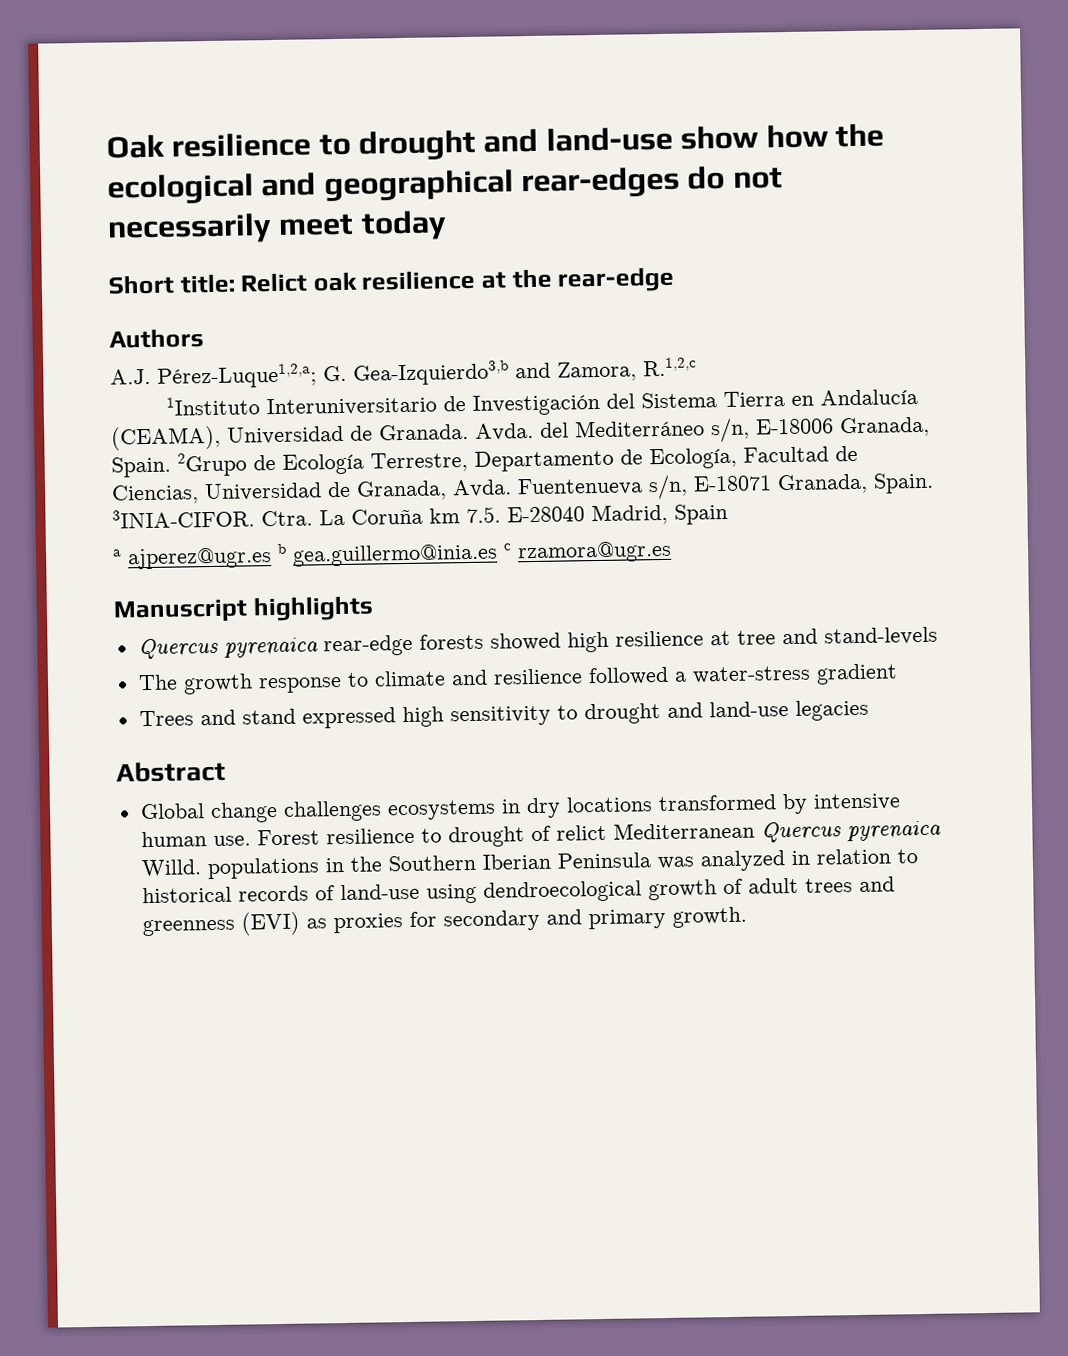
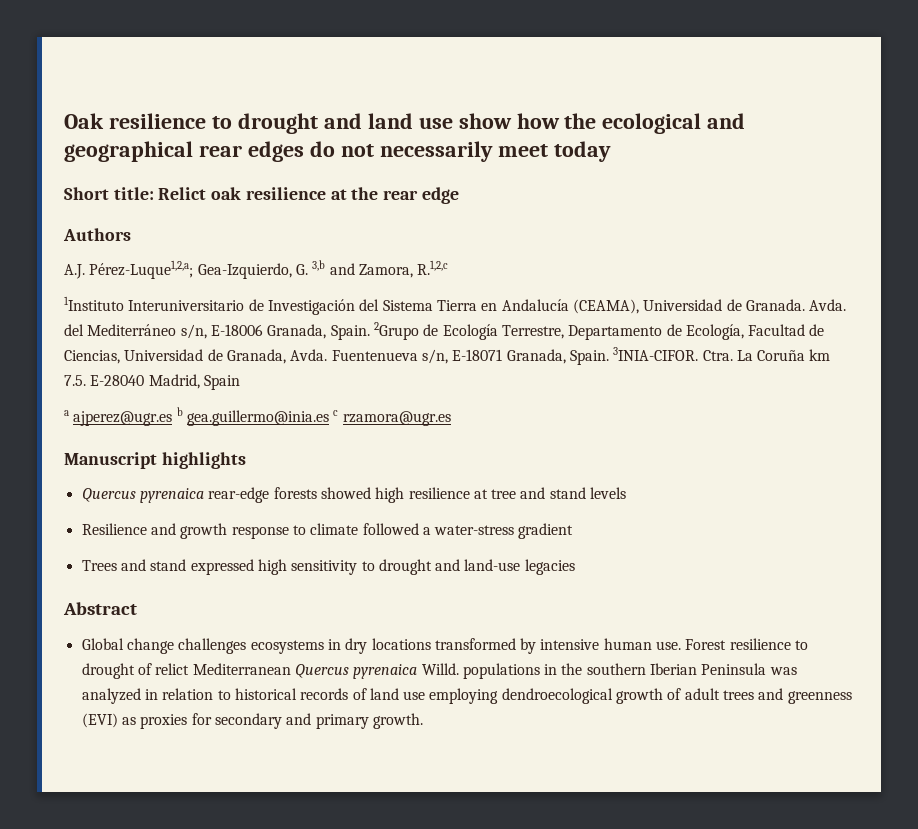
- Oak resilience to drought and land-use show how the ecological and geographical rear-edges do not necessarily meet today
+ Oak resilience to drought and land use show how the ecological and geographical rear edges do not necessarily meet today
- Short title: Relict oak resilience at the rear-edge
+ Short title: Relict oak resilience at the rear edge
- A.J. Pérez-Luque1,2,a; G. Gea-Izquierdo3,b and Zamora, R.1,2,c
+ A.J. Pérez-Luque1,2,a; Gea-Izquierdo, G. 3,b and Zamora, R.1,2,c
- Quercus pyrenaica rear-edge forests showed high resilience at tree and stand-levels
- The growth response to climate and resilience followed a water-stress gradient
+ Quercus pyrenaica rear-edge forests showed high resilience at tree and stand levels
+ Resilience and growth response to climate followed a water-stress gradient
- Forest resilience to drought of relict Mediterranean Quercus pyrenaica Willd. populations in the Southern Iberian Peninsula was analyzed in relation to historical records of land-use using dendroecological growth of adult trees and greenness (EVI) as proxies for secondary and primary growth.
+ Forest resilience to drought of relict Mediterranean Quercus pyrenaica Willd. populations in the southern Iberian Peninsula was analyzed in relation to historical records of land use employing dendroecological growth of adult trees and greenness (EVI) as proxies for secondary and primary growth.

